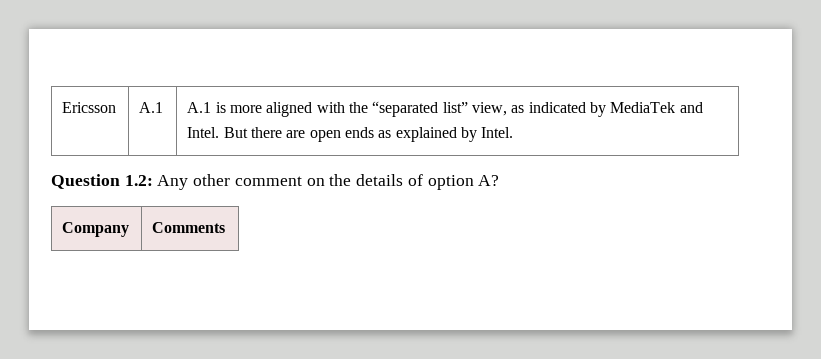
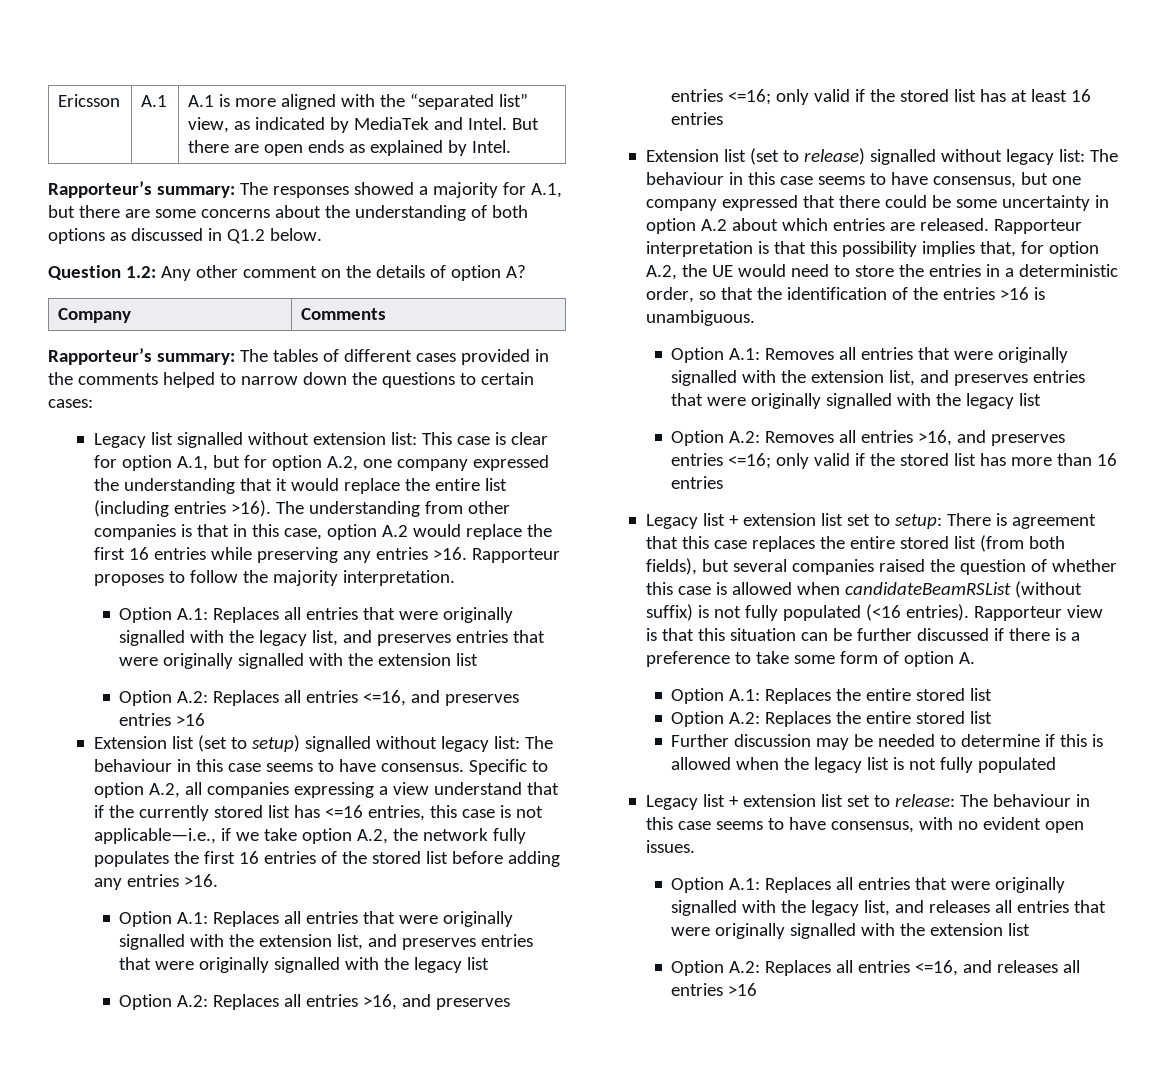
+ Rapporteur’s summary: The responses showed a majority for A.1, but there are some concerns about the understanding of both options as discussed in Q1.2 below.
+ Rapporteur’s summary: The tables of different cases provided in the comments helped to narrow down the questions to certain cases:
+ Legacy list signalled without extension list: This case is clear for option A.1, but for option A.2, one company expressed the understanding that it would replace the entire list (including entries >16). The understanding from other companies is that in this case, option A.2 would replace the first 16 entries while preserving any entries >16. Rapporteur proposes to follow the majority interpretation.
+ Option A.1: Replaces all entries that were originally signalled with the legacy list, and preserves entries that were originally signalled with the extension list
+ Option A.2: Replaces all entries <=16, and preserves entries >16
+ Extension list (set to setup) signalled without legacy list: The behaviour in this case seems to have consensus. Specific to option A.2, all companies expressing a view understand that if the currently stored list has <=16 entries, this case is not applicable—i.e., if we take option A.2, the network fully populates the first 16 entries of the stored list before adding any entries >16.
+ Option A.1: Replaces all entries that were originally signalled with the extension list, and preserves entries that were originally signalled with the legacy list
+ Option A.2: Replaces all entries >16, and preserves entries <=16; only valid if the stored list has at least 16 entries
+ Extension list (set to release) signalled without legacy list: The behaviour in this case seems to have consensus, but one company expressed that there could be some uncertainty in option A.2 about which entries are released. Rapporteur interpretation is that this possibility implies that, for option A.2, the UE would need to store the entries in a deterministic order, so that the identification of the entries >16 is unambiguous.
+ Option A.1: Removes all entries that were originally signalled with the extension list, and preserves entries that were originally signalled with the legacy list
+ Option A.2: Removes all entries >16, and preserves entries <=16; only valid if the stored list has more than 16 entries
+ Legacy list + extension list set to setup: There is agreement that this case replaces the entire stored list (from both fields), but several companies raised the question of whether this case is allowed when candidateBeamRSList (without suffix) is not fully populated (<16 entries). Rapporteur view is that this situation can be further discussed if there is a preference to take some form of option A.
+ Option A.1: Replaces the entire stored list
+ Option A.2: Replaces the entire stored list
+ Further discussion may be needed to determine if this is allowed when the legacy list is not fully populated
+ Legacy list + extension list set to release: The behaviour in this case seems to have consensus, with no evident open issues.
+ Option A.1: Replaces all entries that were originally signalled with the legacy list, and releases all entries that were originally signalled with the extension list
+ Option A.2: Replaces all entries <=16, and releases all entries >16

